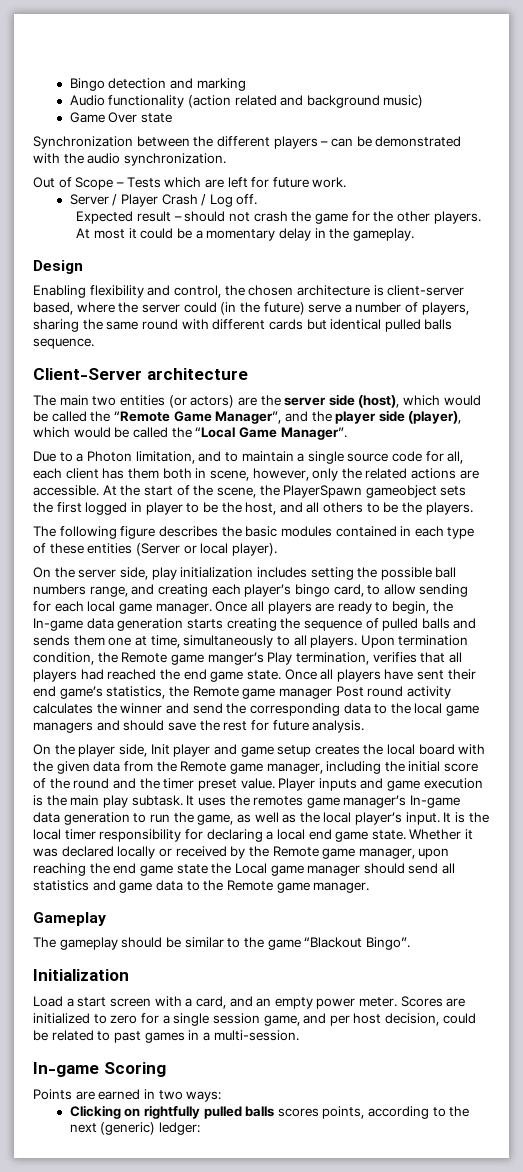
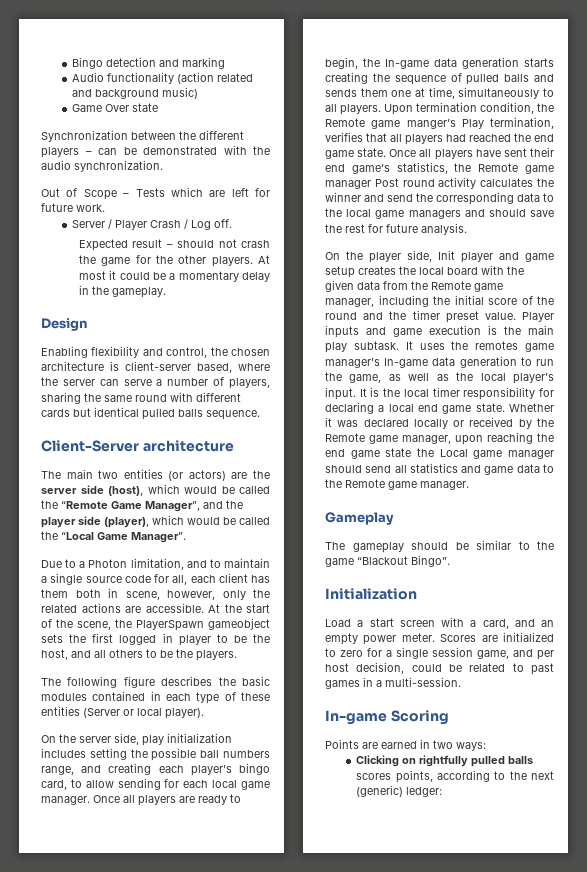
- Enabling flexibility and control, the chosen architecture is client-server based, where the server could (in the future) serve a number of players, sharing the same round with different cards but identical pulled balls sequence.
+ Enabling flexibility and control, the chosen architecture is client-server based, where the server can serve a number of players, sharing the same round with different cards but identical pulled balls sequence.

